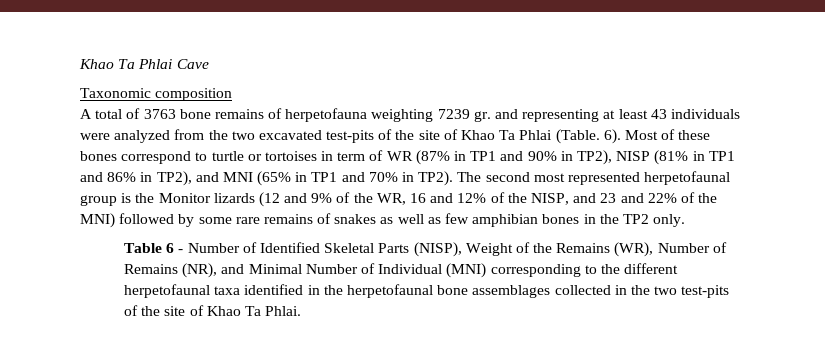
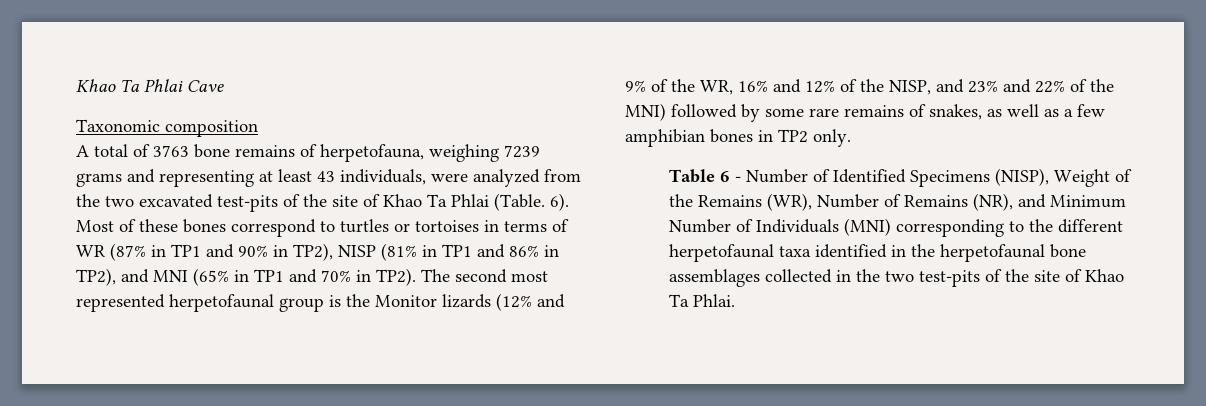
- A total of 3763 bone remains of herpetofauna weighting 7239 gr. and representing at least 43 individuals were analyzed from the two excavated test-pits of the site of Khao Ta Phlai (Table.
+ A total of 3763 bone remains of herpetofauna, weighing 7239 grams and representing at least 43 individuals, were analyzed from the two excavated test-pits of the site of Khao Ta Phlai (Table.
- Most of these bones correspond to turtle or tortoises in term of WR (87% in TP1 and 90% in TP2), NISP (81% in TP1 and 86% in TP2), and MNI (65% in TP1 and 70% in TP2).
+ Most of these bones correspond to turtles or tortoises in terms of WR (87% in TP1 and 90% in TP2), NISP (81% in TP1 and 86% in TP2), and MNI (65% in TP1 and 70% in TP2).
- The second most represented herpetofaunal group is the Monitor lizards (12 and 9% of the WR, 16 and 12% of the NISP, and 23 and 22% of the MNI) followed by some rare remains of snakes as well as few amphibian bones in the TP2 only.
+ The second most represented herpetofaunal group is the Monitor lizards (12% and 9% of the WR, 16% and 12% of the NISP, and 23% and 22% of the MNI) followed by some rare remains of snakes, as well as a few amphibian bones in TP2 only.
- Table 6 - Number of Identified Skeletal Parts (NISP), Weight of the Remains (WR), Number of Remains (NR), and Minimal Number of Individual (MNI) corresponding to the different herpetofaunal taxa identified in the herpetofaunal bone assemblages collected in the two test-pits of the site of Khao Ta Phlai.
+ Table 6 - Number of Identified Specimens (NISP), Weight of the Remains (WR), Number of Remains (NR), and Minimum Number of Individuals (MNI) corresponding to the different herpetofaunal taxa identified in the herpetofaunal bone assemblages collected in the two test-pits of the site of Khao Ta Phlai.

